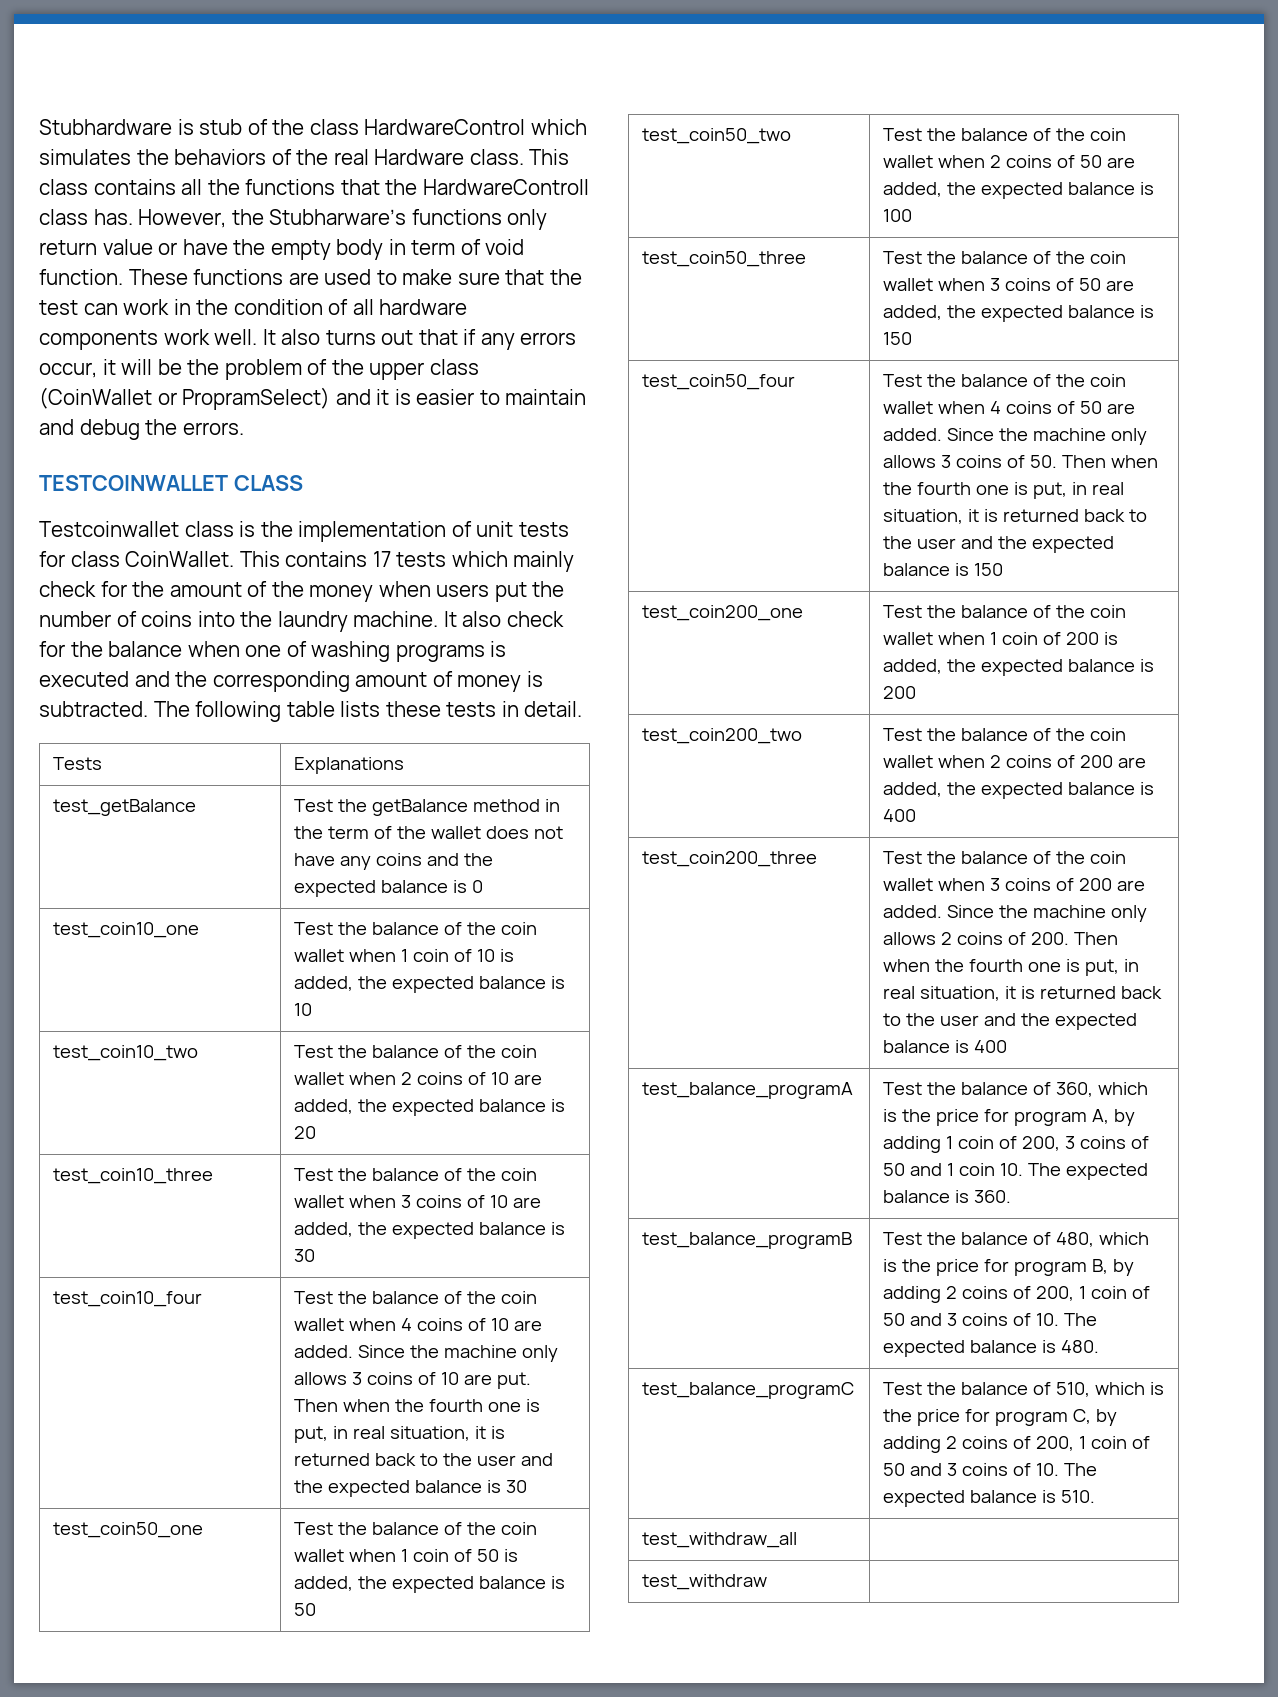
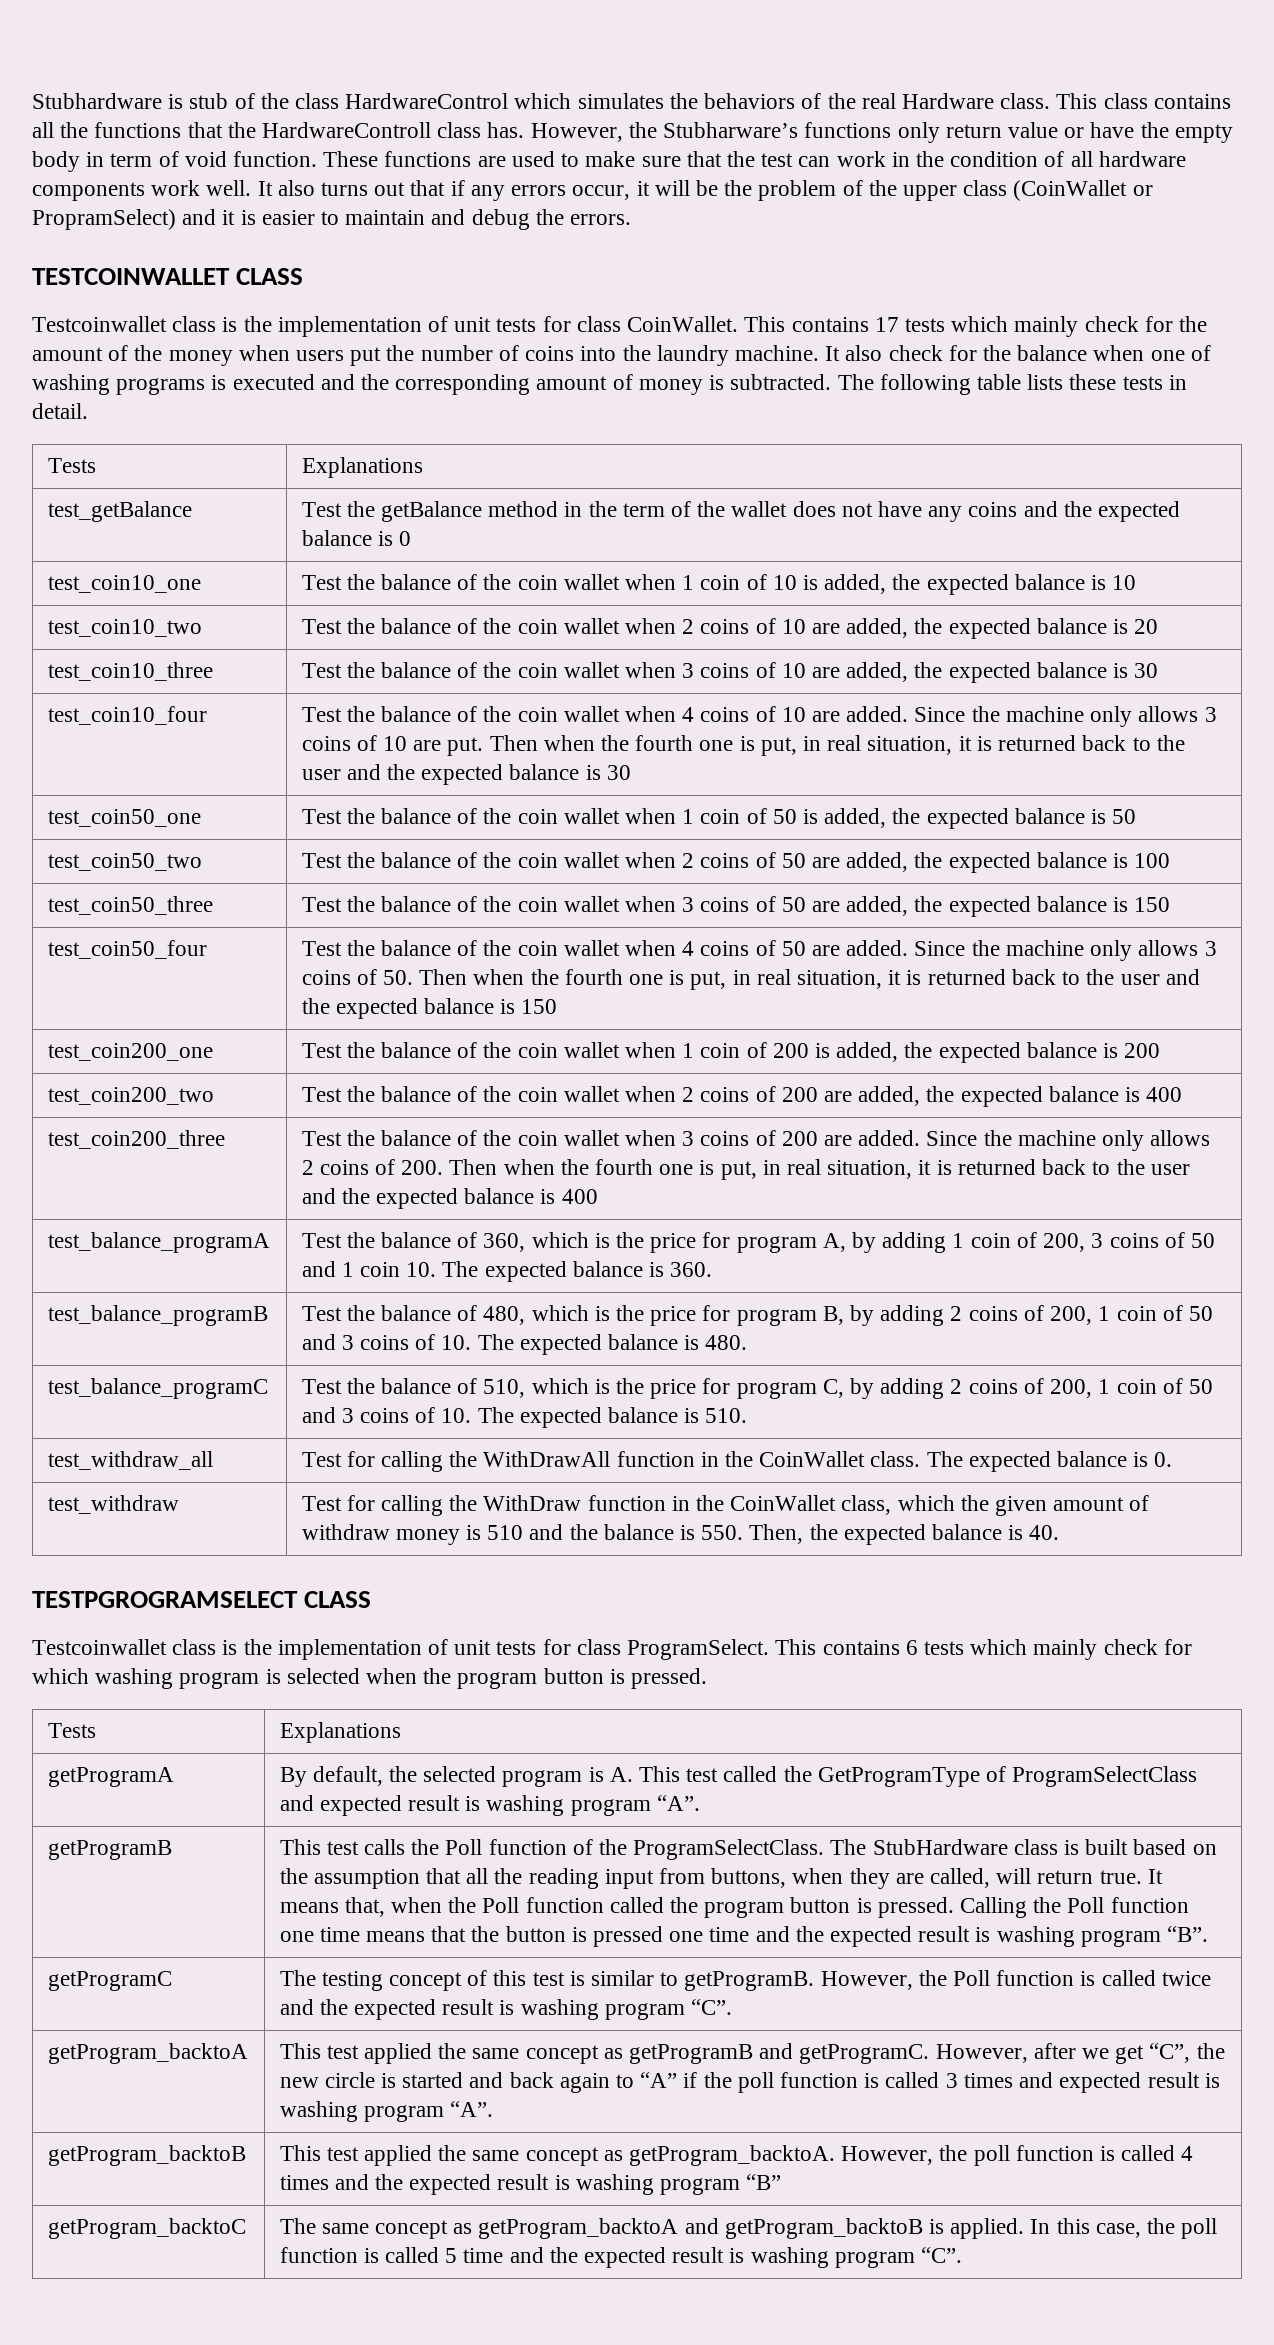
- test_withdraw_all |
- test_withdraw |
+ test_withdraw_all | Test for calling the WithDrawAll function in the CoinWallet class. The expected balance is 0.
+ test_withdraw | Test for calling the WithDraw function in the CoinWallet class, which the given amount of withdraw money is 510 and the balance is 550. Then, the expected balance is 40.
+ TESTPGROGRAMSELECT CLASS
+ Testcoinwallet class is the implementation of unit tests for class ProgramSelect. This contains 6 tests which mainly check for which washing program is selected when the program button is pressed.
+ Tests | Explanations
+ getProgramA | By default, the selected program is A. This test called the GetProgramType of ProgramSelectClass and expected result is washing program “A”.
+ getProgramB | This test calls the Poll function of the ProgramSelectClass. The StubHardware class is built based on the assumption that all the reading input from buttons, when they are called, will return true. It means that, when the Poll function called the program button is pressed. Calling the Poll function one time means that the button is pressed one time and the expected result is washing program “B”.
+ getProgramC | The testing concept of this test is similar to getProgramB. However, the Poll function is called twice and the expected result is washing program “C”.
+ getProgram_backtoA | This test applied the same concept as getProgramB and getProgramC. However, after we get “C”, the new circle is started and back again to “A” if the poll function is called 3 times and expected result is washing program “A”.
+ getProgram_backtoB | This test applied the same concept as getProgram_backtoA. However, the poll function is called 4 times and the expected result is washing program “B”
+ getProgram_backtoC | The same concept as getProgram_backtoA and getProgram_backtoB is applied. In this case, the poll function is called 5 time and the expected result is washing program “C”.

